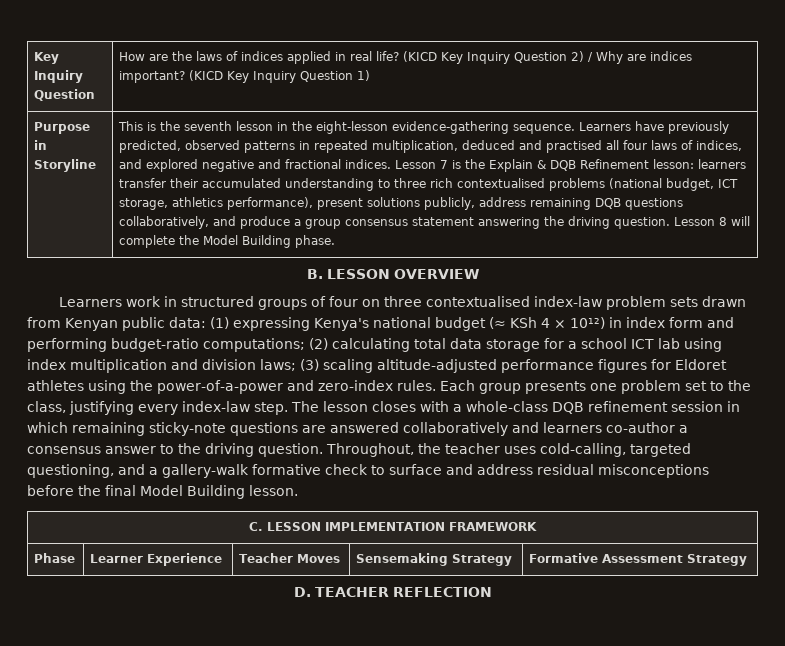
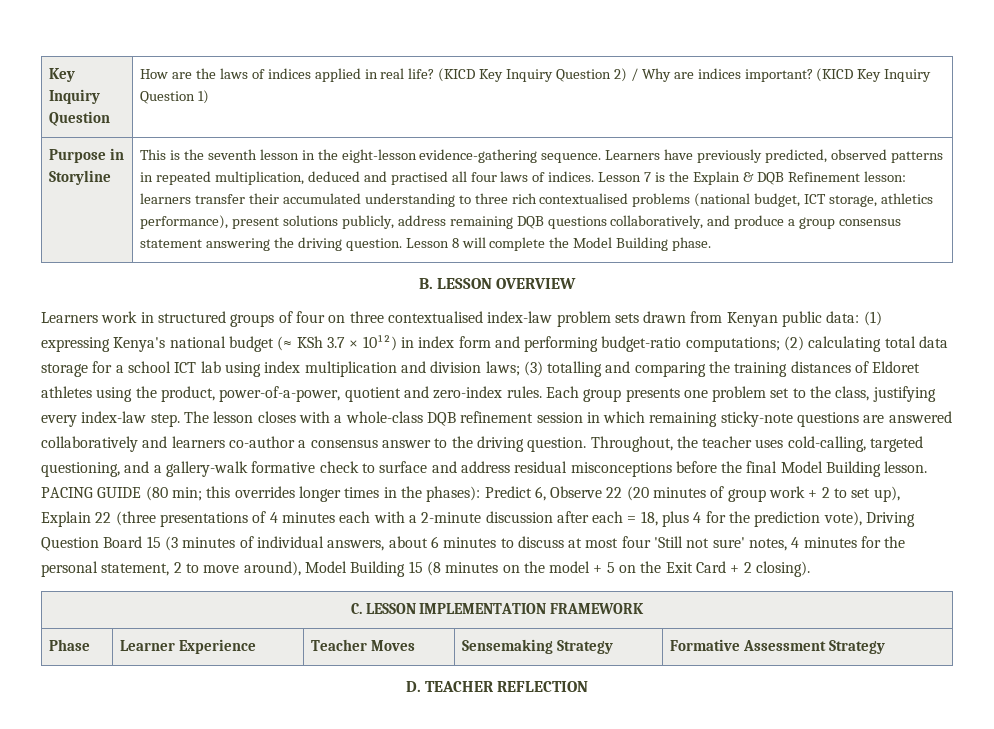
- Learners have previously predicted, observed patterns in repeated multiplication, deduced and practised all four laws of indices, and explored negative and fractional indices.
+ Learners have previously predicted, observed patterns in repeated multiplication, deduced and practised all four laws of indices.
- Learners work in structured groups of four on three contextualised index-law problem sets drawn from Kenyan public data: (1) expressing Kenya's national budget (≈ KSh 4 × 10¹²) in index form and performing budget-ratio computations; (2) calculating total data storage for a school ICT lab using index multiplication and division laws; (3) scaling altitude-adjusted performance figures for Eldoret athletes using the power-of-a-power and zero-index rules.
+ Learners work in structured groups of four on three contextualised index-law problem sets drawn from Kenyan public data: (1) expressing Kenya's national budget (≈ KSh 3.7 × 10¹²) in index form and performing budget-ratio computations; (2) calculating total data storage for a school ICT lab using index multiplication and division laws; (3) totalling and comparing the training distances of Eldoret athletes using the product, power-of-a-power, quotient and zero-index rules.
+ PACING GUIDE (80 min; this overrides longer times in the phases): Predict 6, Observe 22 (20 minutes of group work + 2 to set up), Explain 22 (three presentations of 4 minutes each with a 2-minute discussion after each = 18, plus 4 for the prediction vote), Driving Question Board 15 (3 minutes of individual answers, about 6 minutes to discuss at most four 'Still not sure' notes, 4 minutes for the personal statement, 2 to move around), Model Building 15 (8 minutes on the model + 5 on the Exit Card + 2 closing).

